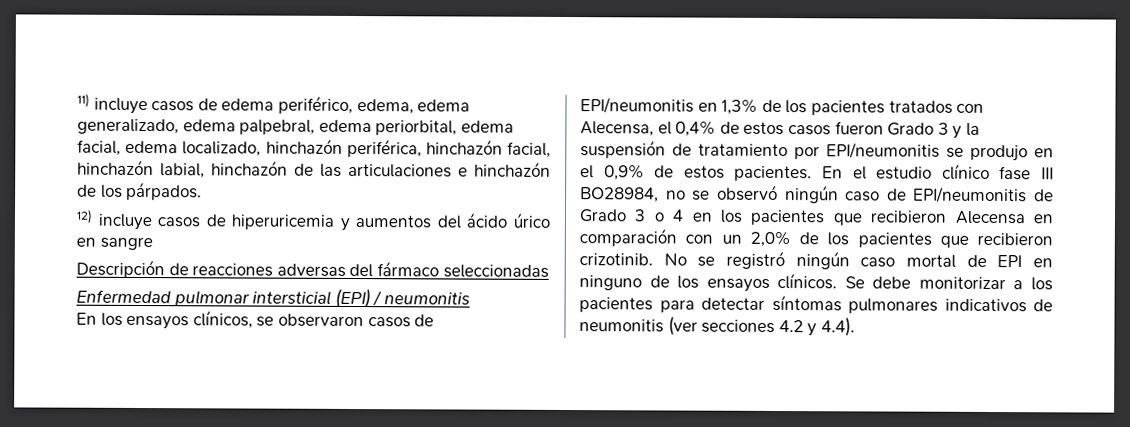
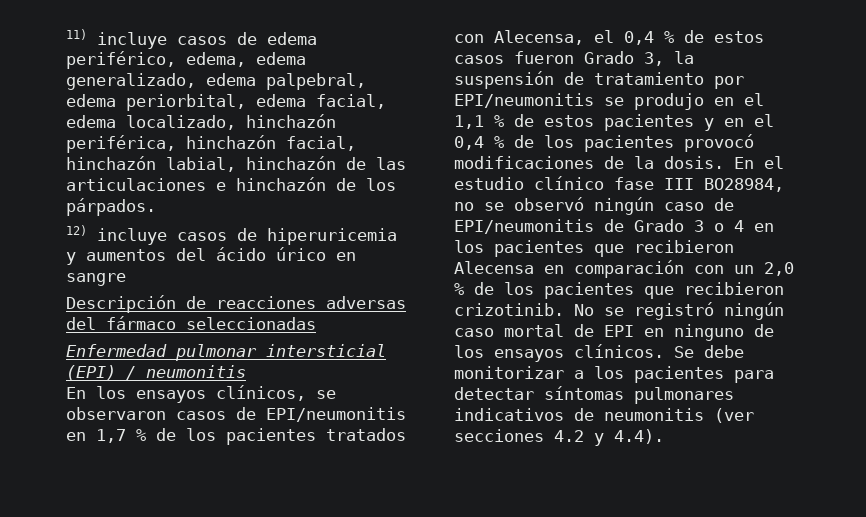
- En los ensayos clínicos, se observaron casos de EPI/neumonitis en 1,3% de los pacientes tratados con Alecensa, el 0,4% de estos casos fueron Grado 3 y la suspensión de tratamiento por EPI/neumonitis se produjo en el 0,9% de estos pacientes.
+ En los ensayos clínicos, se observaron casos de EPI/neumonitis en 1,7 % de los pacientes tratados con Alecensa, el 0,4 % de estos casos fueron Grado 3, la suspensión de tratamiento por EPI/neumonitis se produjo en el 1,1 % de estos pacientes y en el 0,4 % de los pacientes provocó modificaciones de la dosis.
- En el estudio clínico fase III BO28984, no se observó ningún caso de EPI/neumonitis de Grado 3 o 4 en los pacientes que recibieron Alecensa en comparación con un 2,0% de los pacientes que recibieron crizotinib.
+ En el estudio clínico fase III BO28984, no se observó ningún caso de EPI/neumonitis de Grado 3 o 4 en los pacientes que recibieron Alecensa en comparación con un 2,0 % de los pacientes que recibieron crizotinib.

